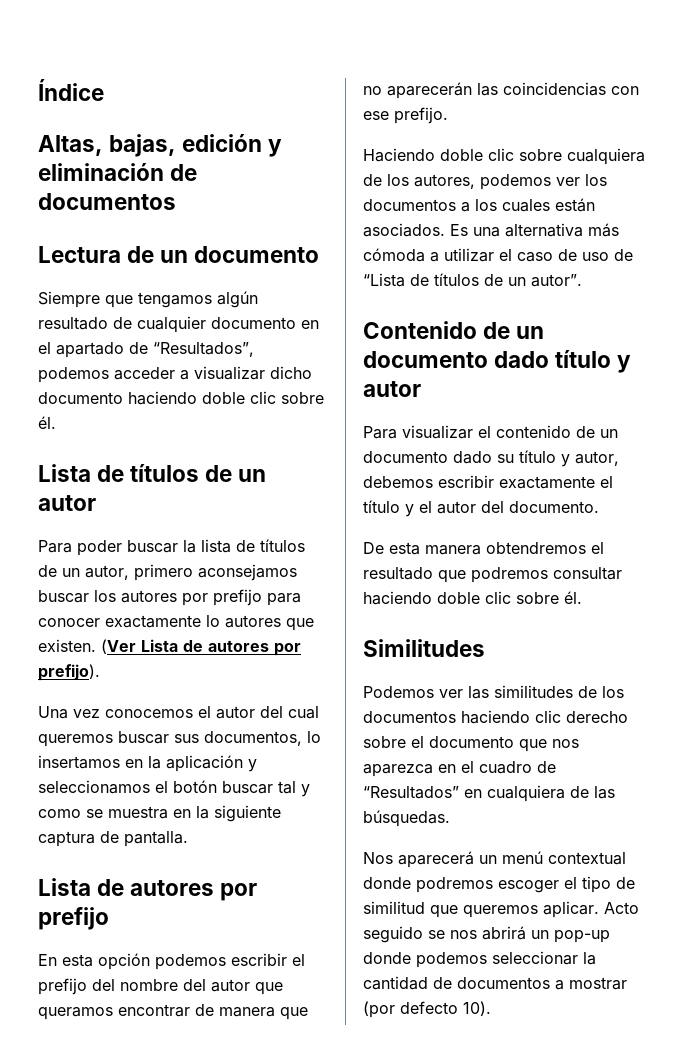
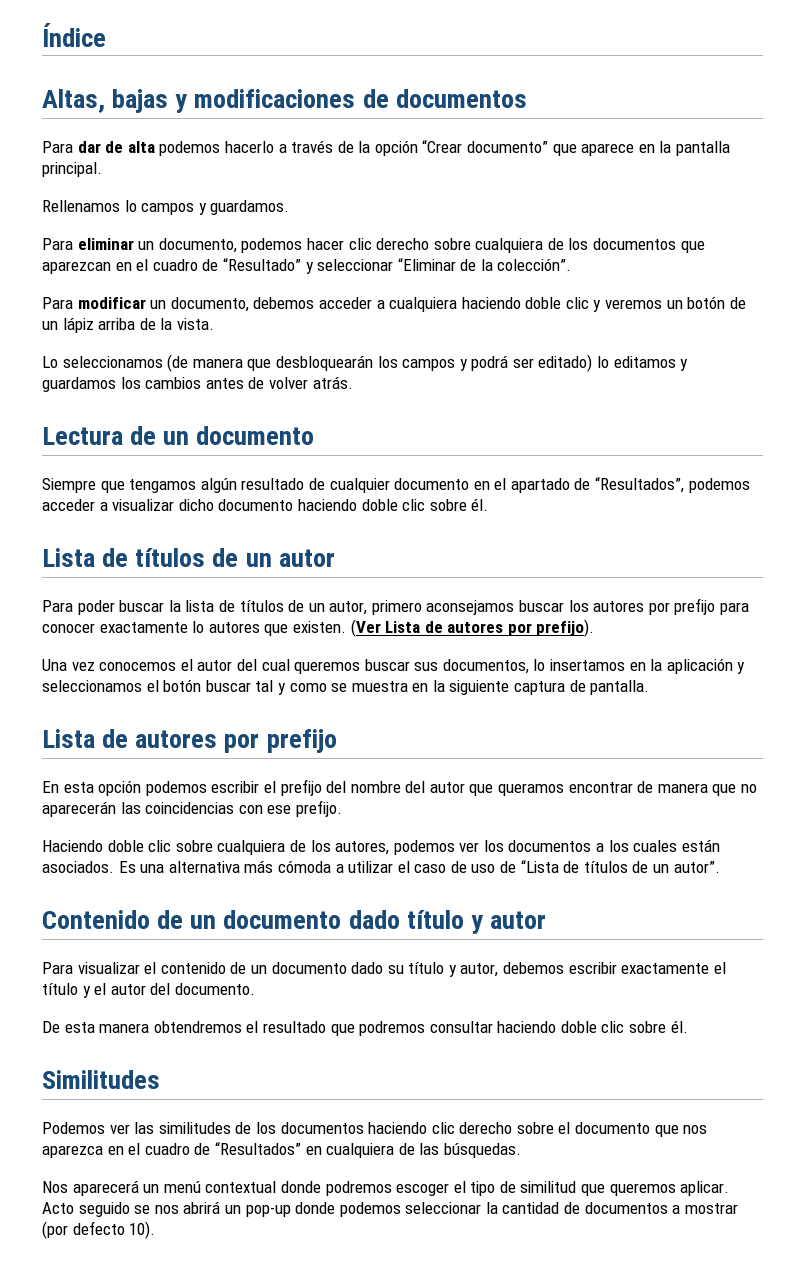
- Altas, bajas, edición y eliminación de documentos
+ Altas, bajas y modificaciones de documentos
+ Para dar de alta podemos hacerlo a través de la opción “Crear documento” que aparece en la pantalla principal.
+ Rellenamos lo campos y guardamos.
+ Para eliminar un documento, podemos hacer clic derecho sobre cualquiera de los documentos que aparezcan en el cuadro de “Resultado” y seleccionar “Eliminar de la colección”.
+ Para modificar un documento, debemos acceder a cualquiera haciendo doble clic y veremos un botón de un lápiz arriba de la vista.
+ Lo seleccionamos (de manera que desbloquearán los campos y podrá ser editado) lo editamos y guardamos los cambios antes de volver atrás.

